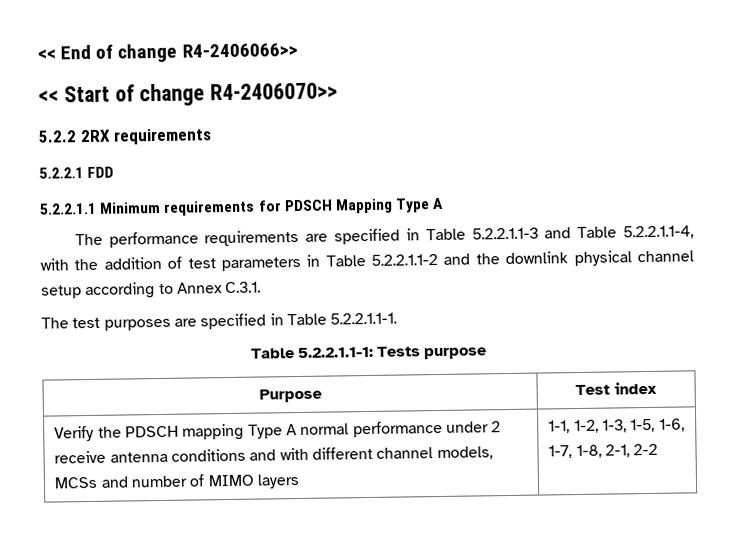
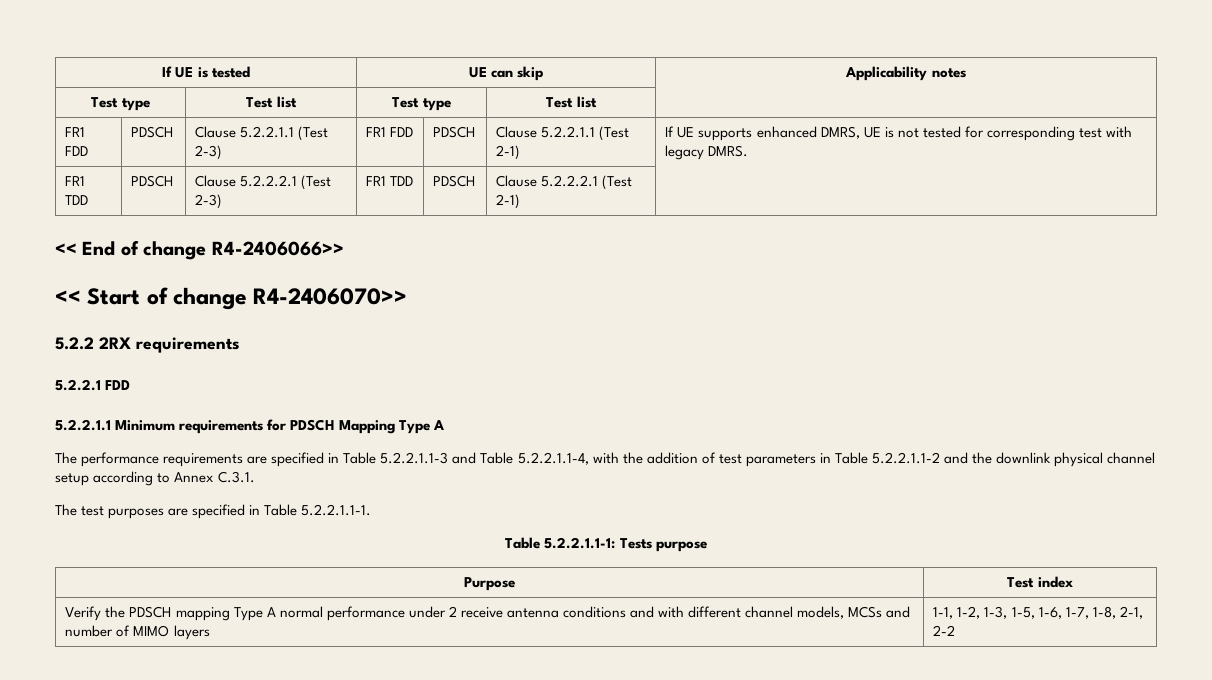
+ If UE is tested | UE can skip | Applicability notes
+ Test type | Test list | Test type | Test list |
+ FR1 FDD | PDSCH | Clause 5.2.2.1.1 (Test 2-3) | FR1 FDD | PDSCH | Clause 5.2.2.1.1 (Test 2-1) | If UE supports enhanced DMRS, UE is not tested for corresponding test with legacy DMRS.
+ FR1 TDD | PDSCH | Clause 5.2.2.2.1 (Test 2-3) | FR1 TDD | PDSCH | Clause 5.2.2.2.1 (Test 2-1) |

